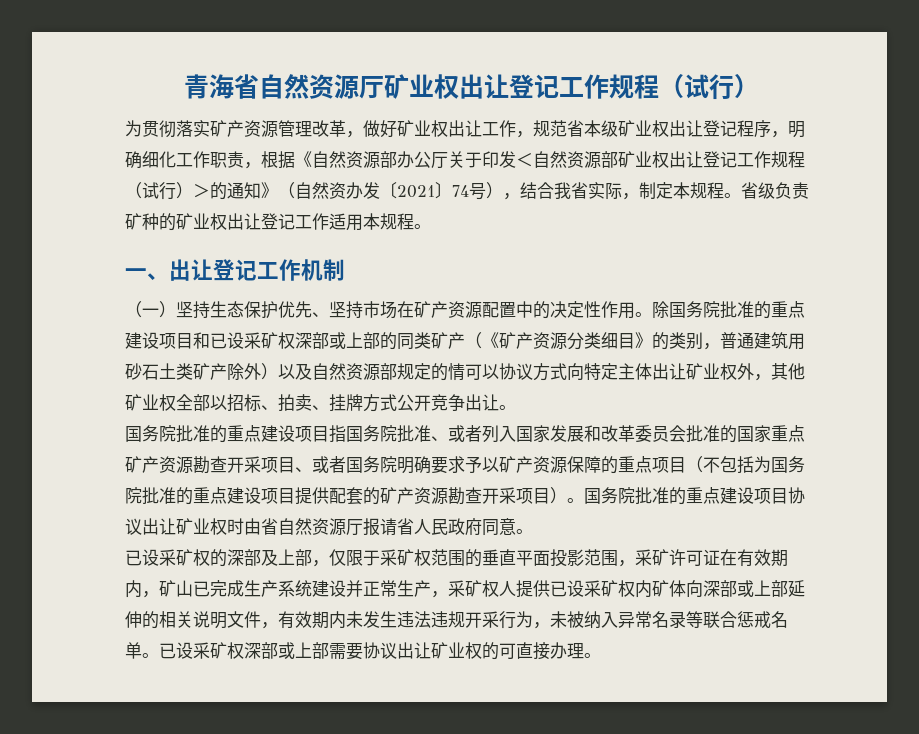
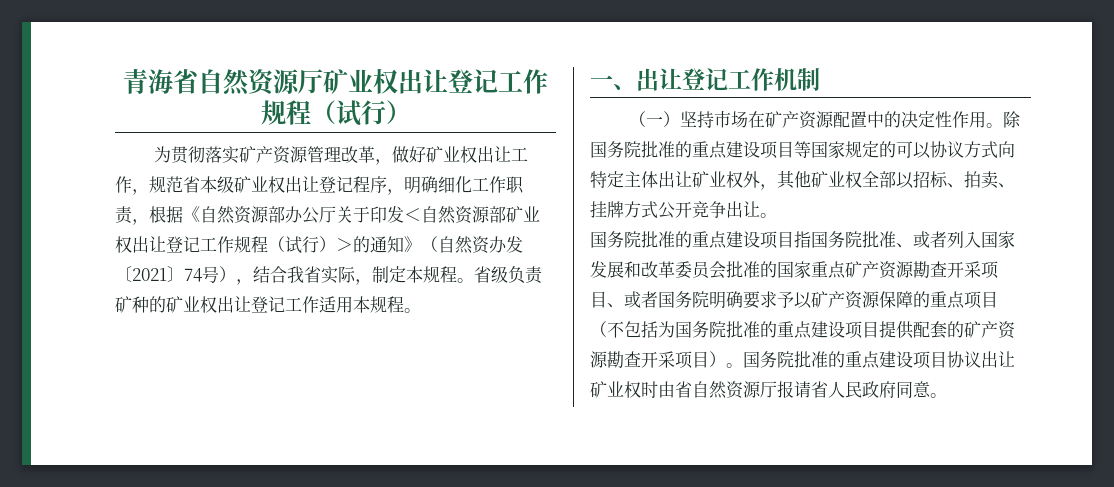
- （一）坚持生态保护优先、坚持市场在矿产资源配置中的决定性作用。
+ （一）坚持市场在矿产资源配置中的决定性作用。
- 除国务院批准的重点建设项目和已设采矿权深部或上部的同类矿产（《矿产资源分类细目》的类别，普通建筑用砂石土类矿产除外）以及自然资源部规定的情可以协议方式向特定主体出让矿业权外，其他矿业权全部以招标、拍卖、挂牌方式公开竞争出让。
+ 除国务院批准的重点建设项目等国家规定的可以协议方式向特定主体出让矿业权外，其他矿业权全部以招标、拍卖、挂牌方式公开竞争出让。
- 已设采矿权的深部及上部，仅限于采矿权范围的垂直平面投影范围，采矿许可证在有效期内，矿山已完成生产系统建设并正常生产，采矿权人提供已设采矿权内矿体向深部或上部延伸的相关说明文件，有效期内未发生违法违规开采行为，未被纳入异常名录等联合惩戒名单。已设采矿权深部或上部需要协议出让矿业权的可直接办理。

